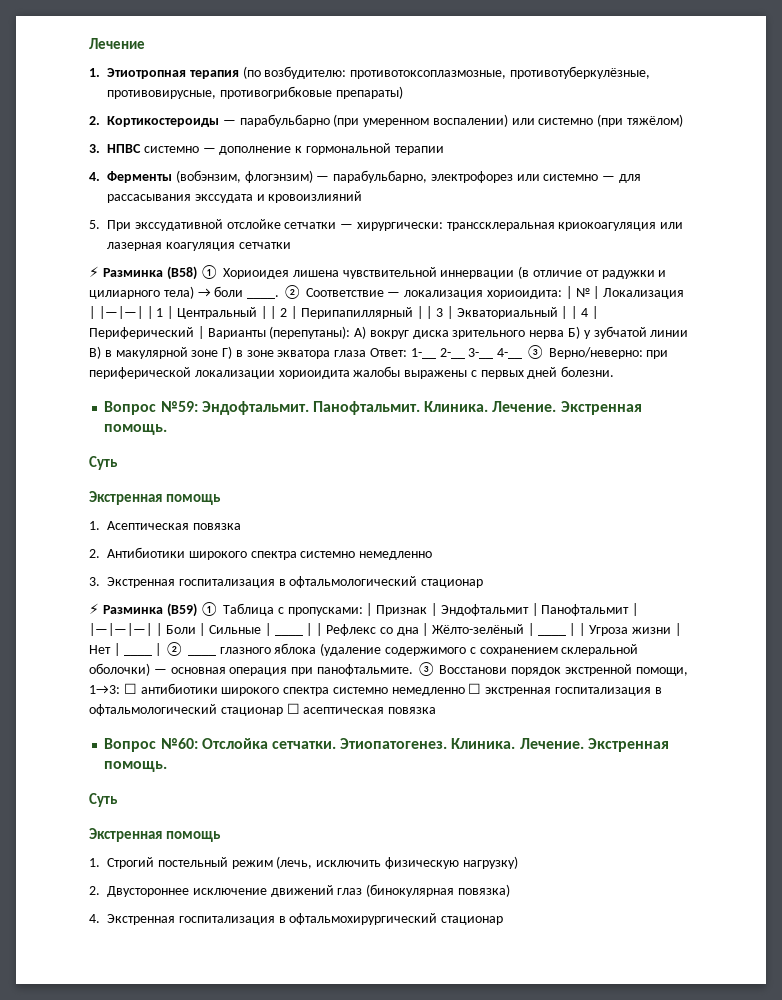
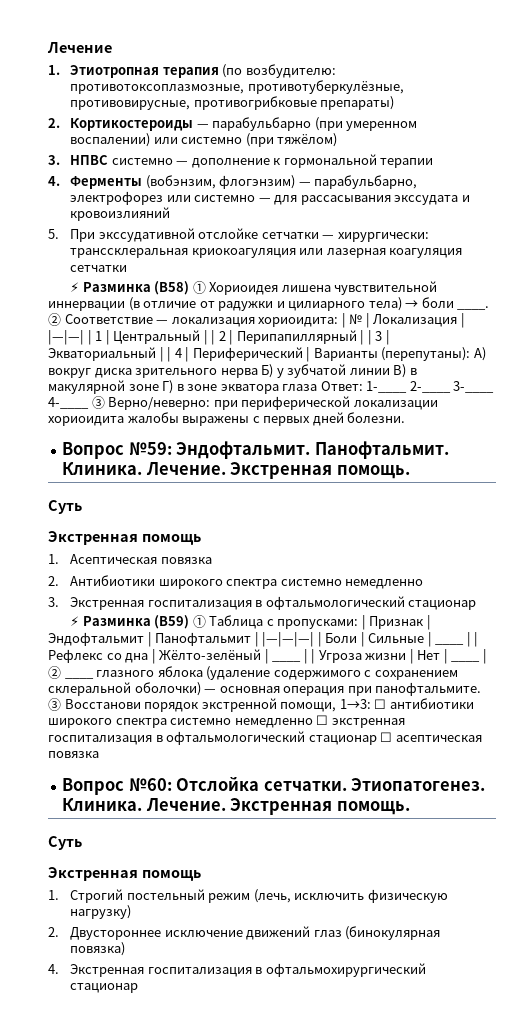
- ② Соответствие — локализация хориоидита: | № | Локализация | |—|—| | 1 | Центральный | | 2 | Перипапиллярный | | 3 | Экваториальный | | 4 | Периферический | Варианты (перепутаны): А) вокруг диска зрительного нерва Б) у зубчатой линии В) в макулярной зоне Г) в зоне экватора глаза Ответ: 1-__ 2-__ 3-__ 4-__ ③ Верно/неверно: при периферической локализации хориоидита жалобы выражены с первых дней болезни.
+ ② Соответствие — локализация хориоидита: | № | Локализация | |—|—| | 1 | Центральный | | 2 | Перипапиллярный | | 3 | Экваториальный | | 4 | Периферический | Варианты (перепутаны): А) вокруг диска зрительного нерва Б) у зубчатой линии В) в макулярной зоне Г) в зоне экватора глаза Ответ: 1-____ 2-____ 3-____ 4-____ ③ Верно/неверно: при периферической локализации хориоидита жалобы выражены с первых дней болезни.

